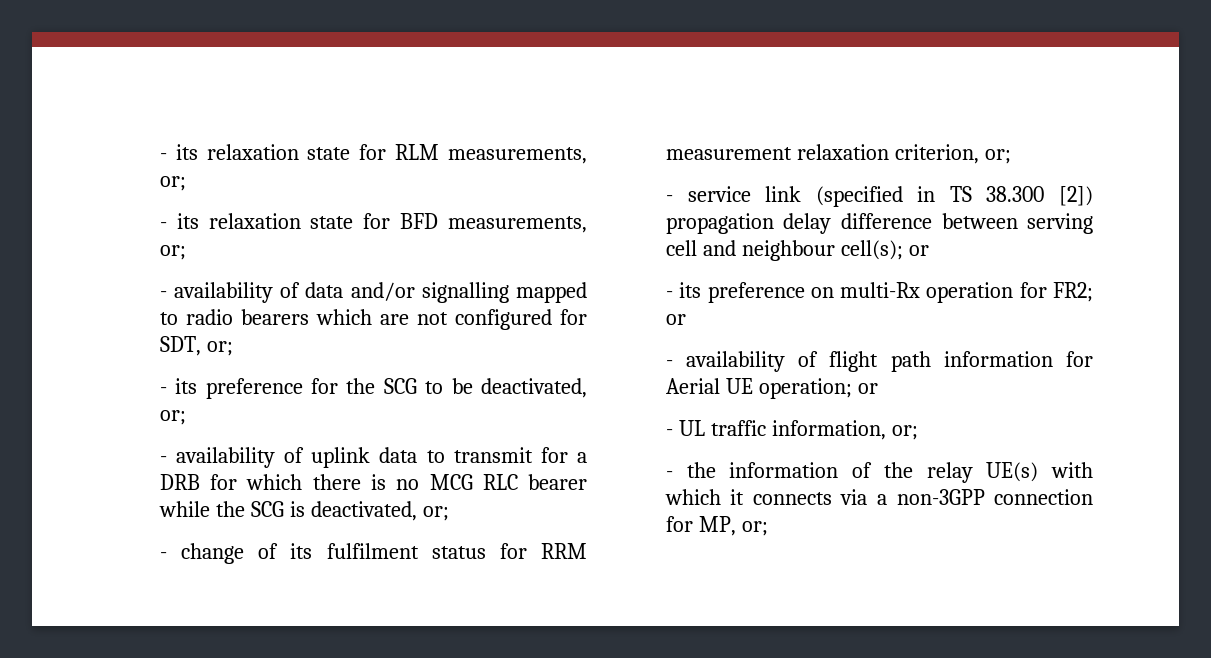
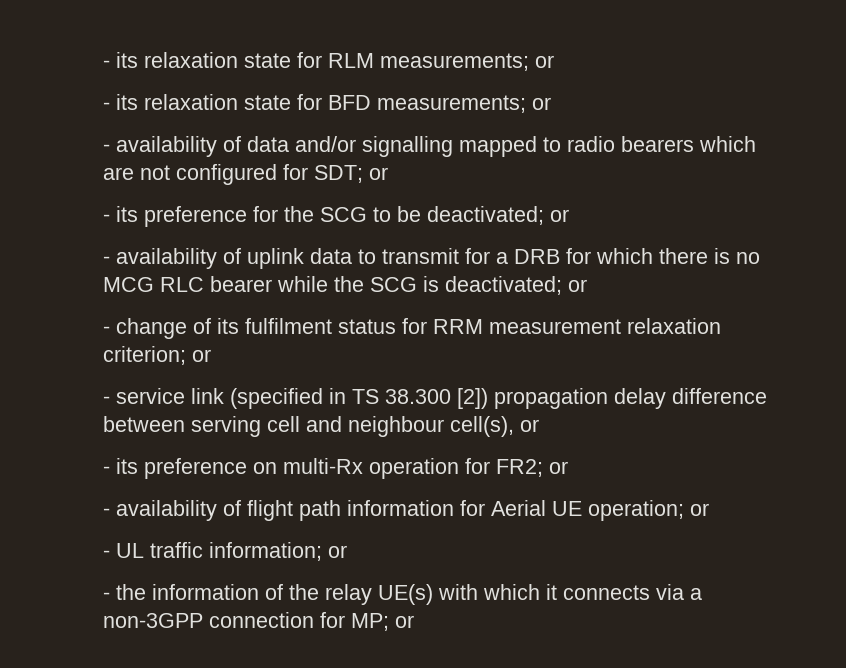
- - its relaxation state for RLM measurements, or;
+ - its relaxation state for RLM measurements; or
- - its relaxation state for BFD measurements, or;
+ - its relaxation state for BFD measurements; or
- - availability of data and/or signalling mapped to radio bearers which are not configured for SDT, or;
+ - availability of data and/or signalling mapped to radio bearers which are not configured for SDT; or
- - its preference for the SCG to be deactivated, or;
+ - its preference for the SCG to be deactivated; or
- - availability of uplink data to transmit for a DRB for which there is no MCG RLC bearer while the SCG is deactivated, or;
+ - availability of uplink data to transmit for a DRB for which there is no MCG RLC bearer while the SCG is deactivated; or
- - change of its fulfilment status for RRM measurement relaxation criterion, or;
+ - change of its fulfilment status for RRM measurement relaxation criterion; or
- - service link (specified in TS 38.300 [2]) propagation delay difference between serving cell and neighbour cell(s); or
+ - service link (specified in TS 38.300 [2]) propagation delay difference between serving cell and neighbour cell(s), or
- - UL traffic information, or;
+ - UL traffic information; or
- - the information of the relay UE(s) with which it connects via a non-3GPP connection for MP, or;
+ - the information of the relay UE(s) with which it connects via a non-3GPP connection for MP; or

